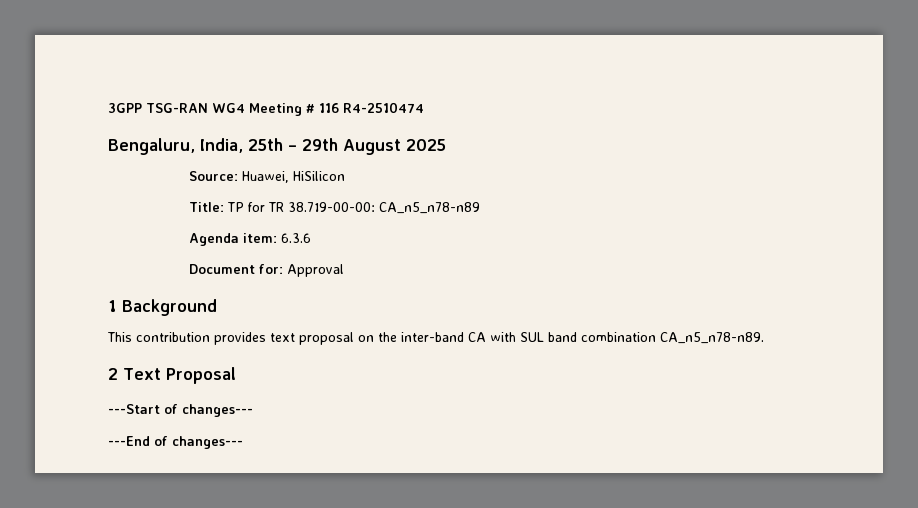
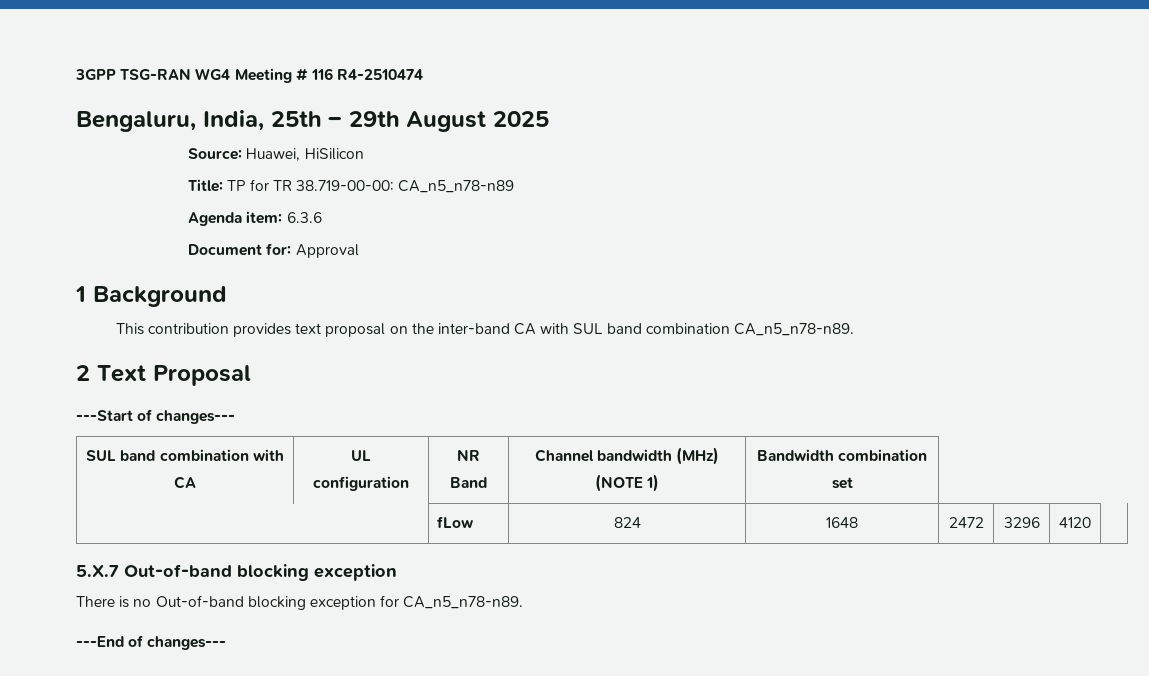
+ SUL band combination with CA | UL configuration | NR Band | Channel bandwidth (MHz) (NOTE 1) | Bandwidth combination set
+ | fLow | 824 | 1648 | 2472 | 3296 | 4120 |
+ 5.X.7 Out-of-band blocking exception
+ There is no Out-of-band blocking exception for CA_n5_n78-n89.

